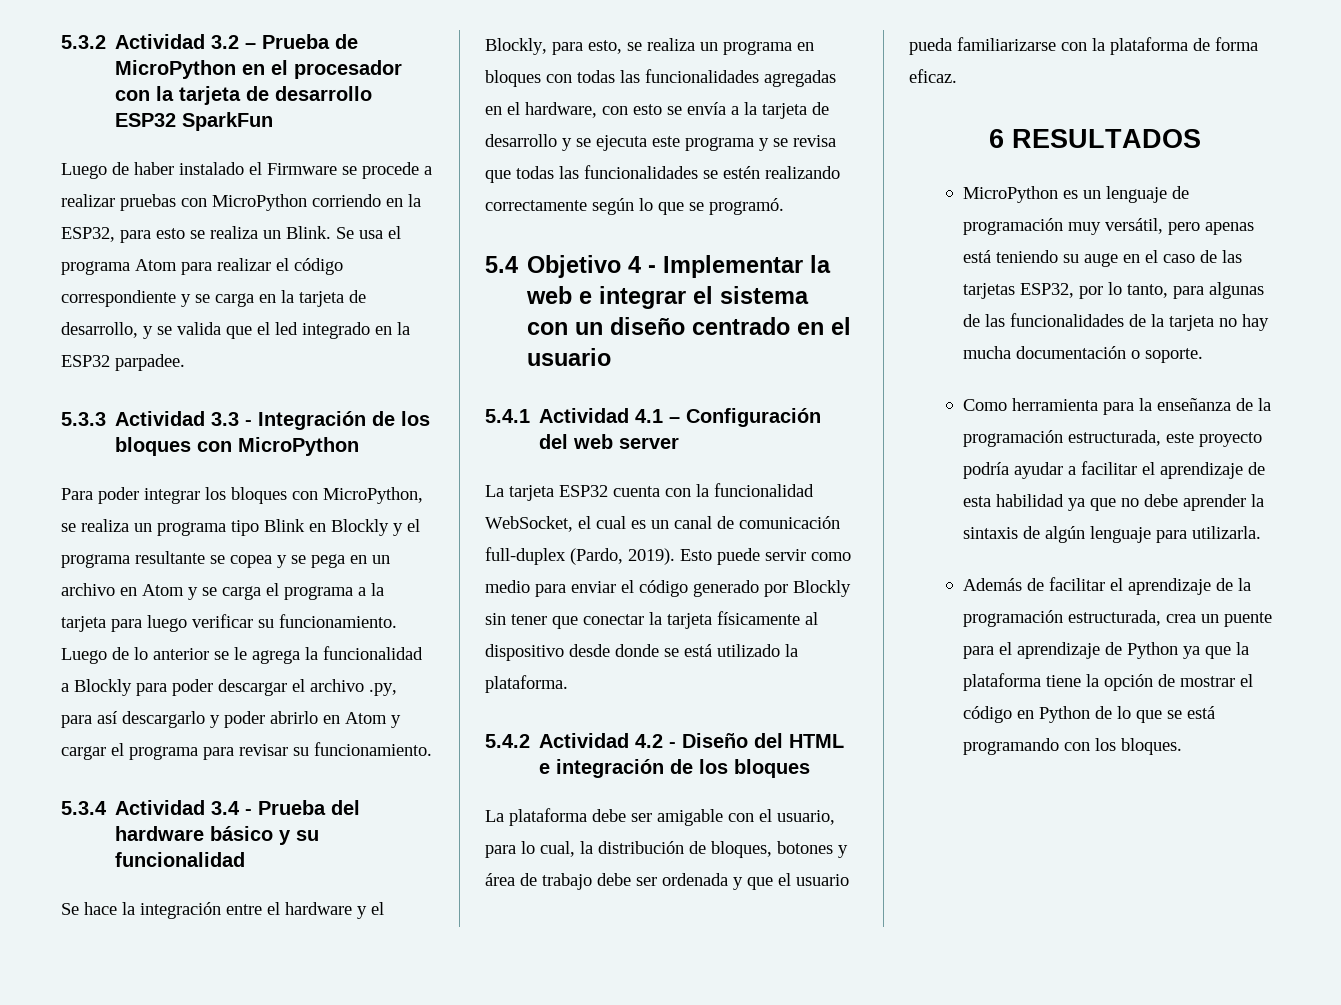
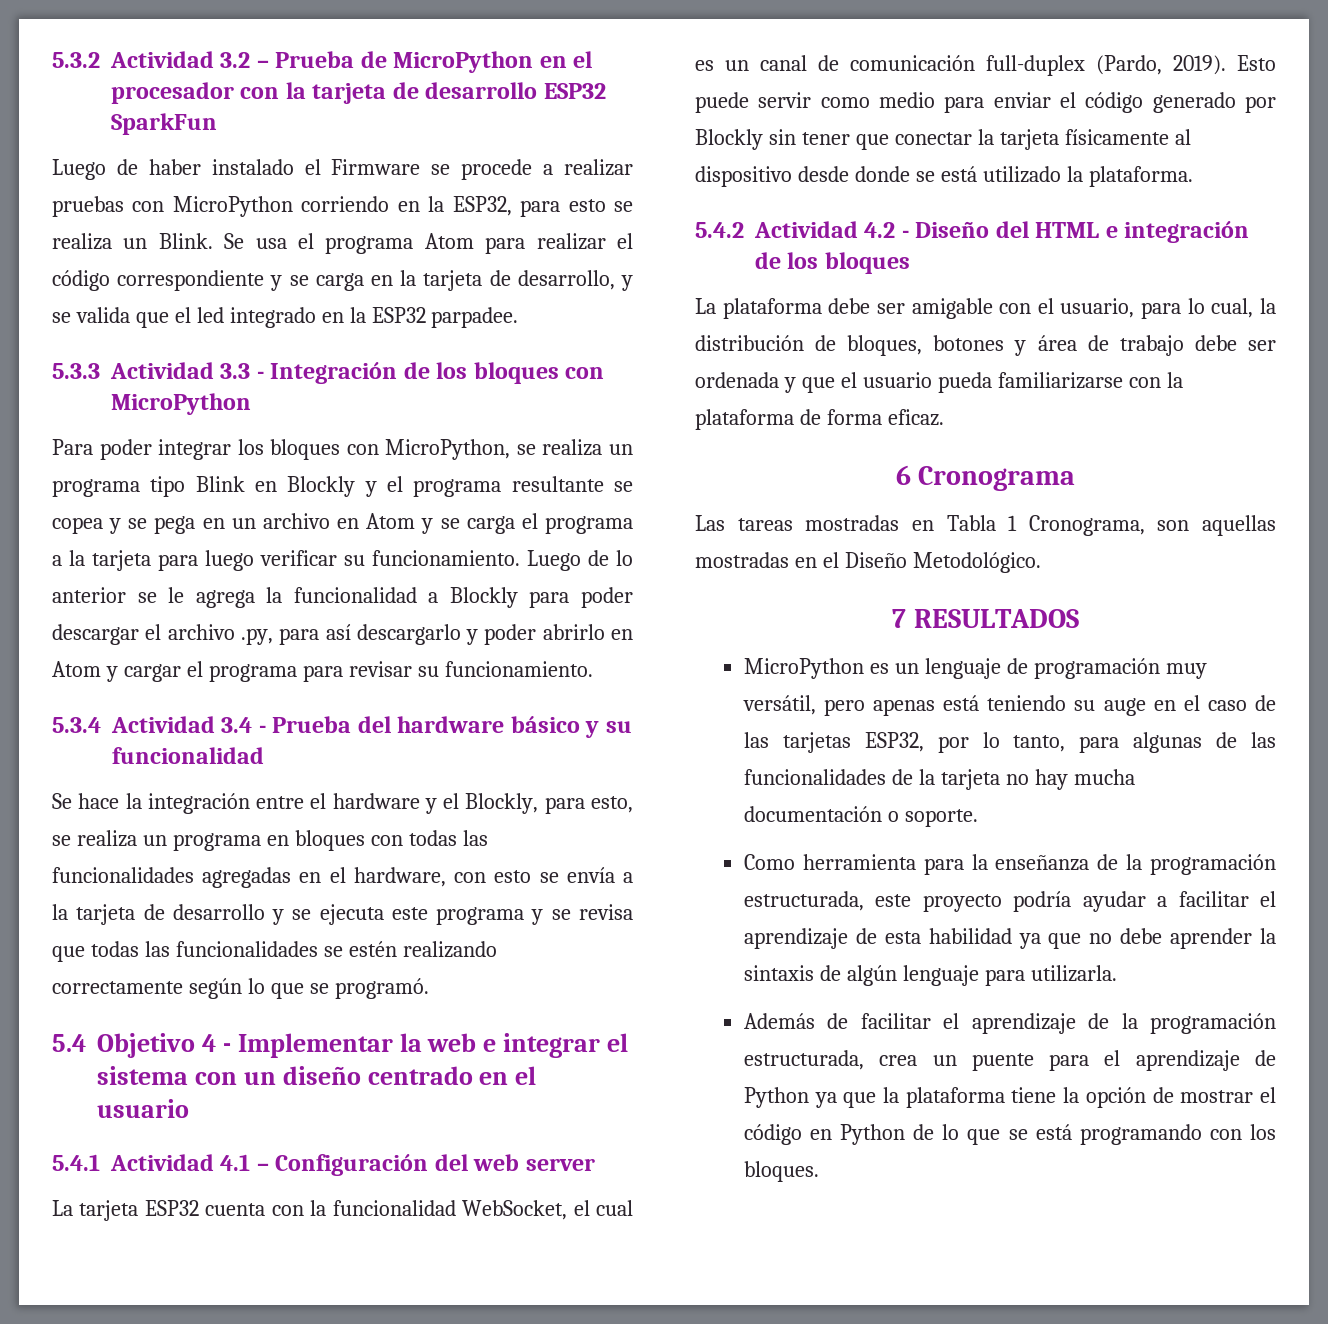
- 6 RESULTADOS
+ 6 Cronograma
+ Las tareas mostradas en Tabla 1 Cronograma, son aquellas mostradas en el Diseño Metodológico.
+ 7 RESULTADOS

